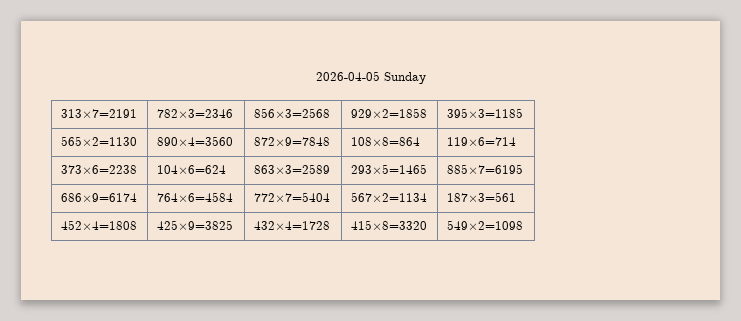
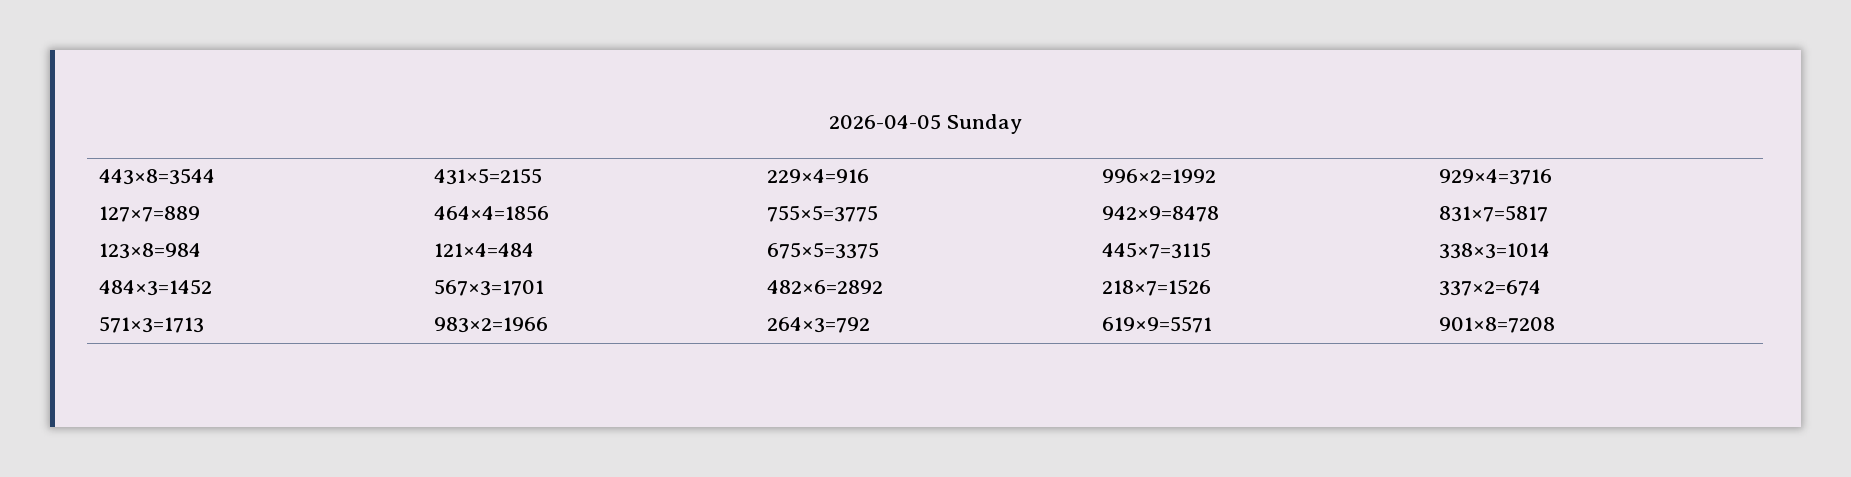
- 313×7=2191 | 782×3=2346 | 856×3=2568 | 929×2=1858 | 395×3=1185
- 565×2=1130 | 890×4=3560 | 872×9=7848 | 108×8=864 | 119×6=714
- 373×6=2238 | 104×6=624 | 863×3=2589 | 293×5=1465 | 885×7=6195
- 686×9=6174 | 764×6=4584 | 772×7=5404 | 567×2=1134 | 187×3=561
- 452×4=1808 | 425×9=3825 | 432×4=1728 | 415×8=3320 | 549×2=1098
+ 443×8=3544 | 431×5=2155 | 229×4=916 | 996×2=1992 | 929×4=3716
+ 127×7=889 | 464×4=1856 | 755×5=3775 | 942×9=8478 | 831×7=5817
+ 123×8=984 | 121×4=484 | 675×5=3375 | 445×7=3115 | 338×3=1014
+ 484×3=1452 | 567×3=1701 | 482×6=2892 | 218×7=1526 | 337×2=674
+ 571×3=1713 | 983×2=1966 | 264×3=792 | 619×9=5571 | 901×8=7208

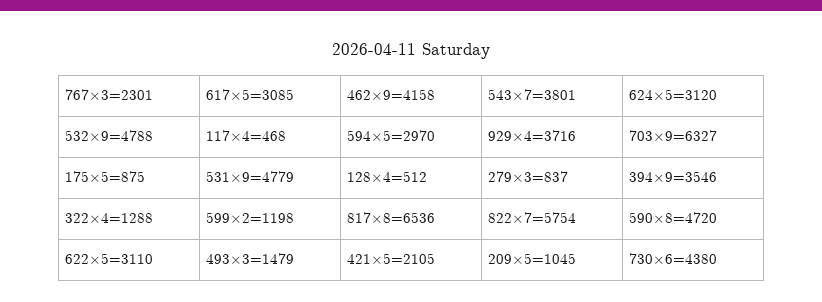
- 2026-04-05 Sunday
- 443×8=3544 | 431×5=2155 | 229×4=916 | 996×2=1992 | 929×4=3716
- 127×7=889 | 464×4=1856 | 755×5=3775 | 942×9=8478 | 831×7=5817
- 123×8=984 | 121×4=484 | 675×5=3375 | 445×7=3115 | 338×3=1014
- 484×3=1452 | 567×3=1701 | 482×6=2892 | 218×7=1526 | 337×2=674
- 571×3=1713 | 983×2=1966 | 264×3=792 | 619×9=5571 | 901×8=7208
+ 2026-04-11 Saturday
+ 767×3=2301 | 617×5=3085 | 462×9=4158 | 543×7=3801 | 624×5=3120
+ 532×9=4788 | 117×4=468 | 594×5=2970 | 929×4=3716 | 703×9=6327
+ 175×5=875 | 531×9=4779 | 128×4=512 | 279×3=837 | 394×9=3546
+ 322×4=1288 | 599×2=1198 | 817×8=6536 | 822×7=5754 | 590×8=4720
+ 622×5=3110 | 493×3=1479 | 421×5=2105 | 209×5=1045 | 730×6=4380

